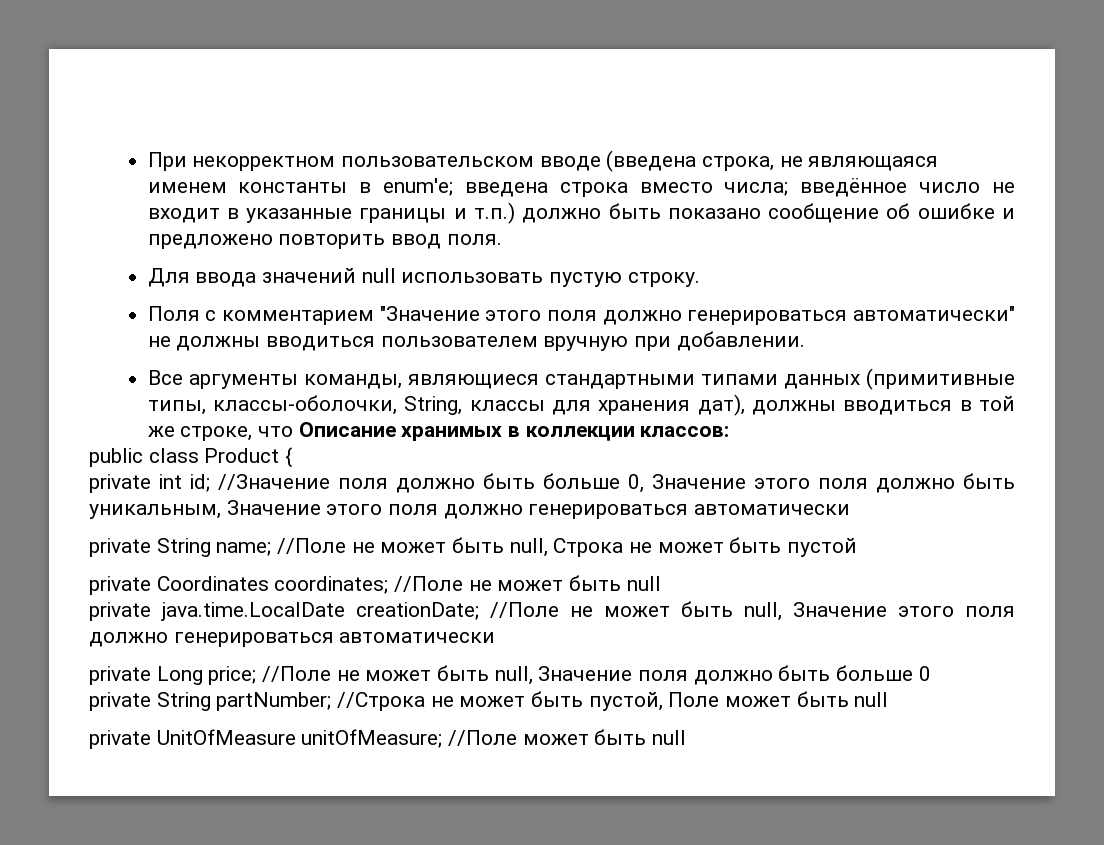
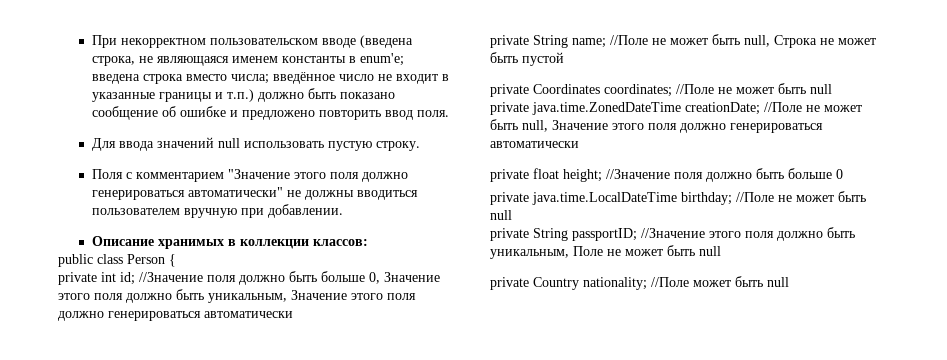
- Все аргументы команды, являющиеся стандартными типами данных (примитивные типы, классы-оболочки, String, классы для хранения дат), должны вводиться в той же строке, что Описание хранимых в коллекции классов:
+ Описание хранимых в коллекции классов:
- public class Product {
+ public class Person {
- private java.time.LocalDate creationDate; //Поле не может быть null, Значение этого поля должно генерироваться автоматически
+ private java.time.ZonedDateTime creationDate; //Поле не может быть null, Значение этого поля должно генерироваться автоматически
- private Long price; //Поле не может быть null, Значение поля должно быть больше 0
+ private float height; //Значение поля должно быть больше 0
- private String partNumber; //Строка не может быть пустой, Поле может быть null
- private UnitOfMeasure unitOfMeasure; //Поле может быть null
+ private java.time.LocalDateTime birthday; //Поле не может быть null
+ private String passportID; //Значение этого поля должно быть уникальным, Поле не может быть null
+ private Country nationality; //Поле может быть null

